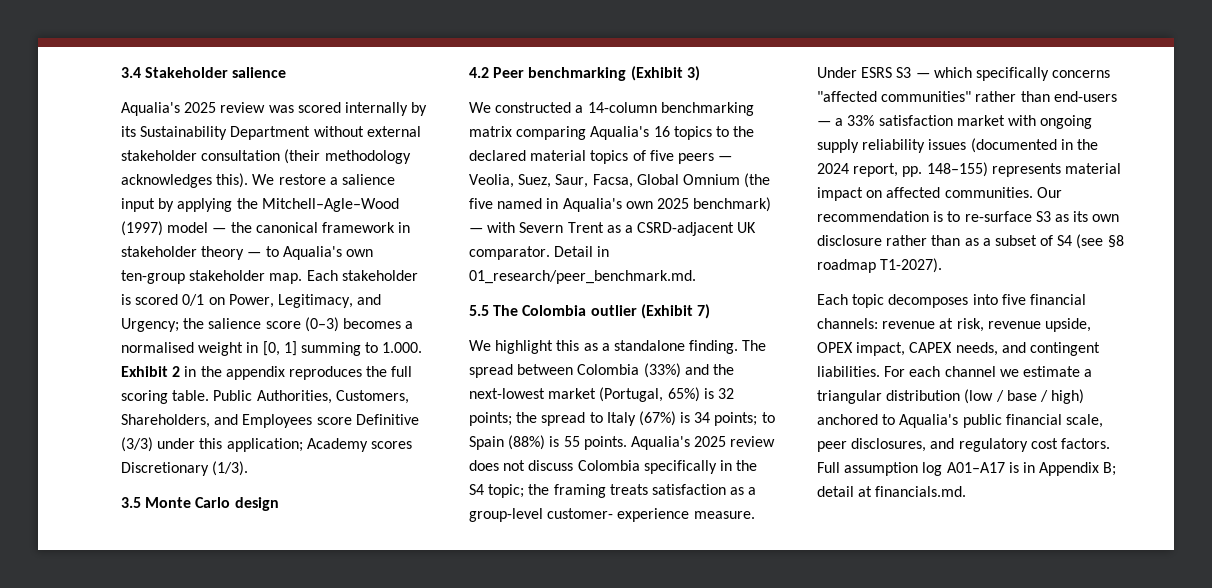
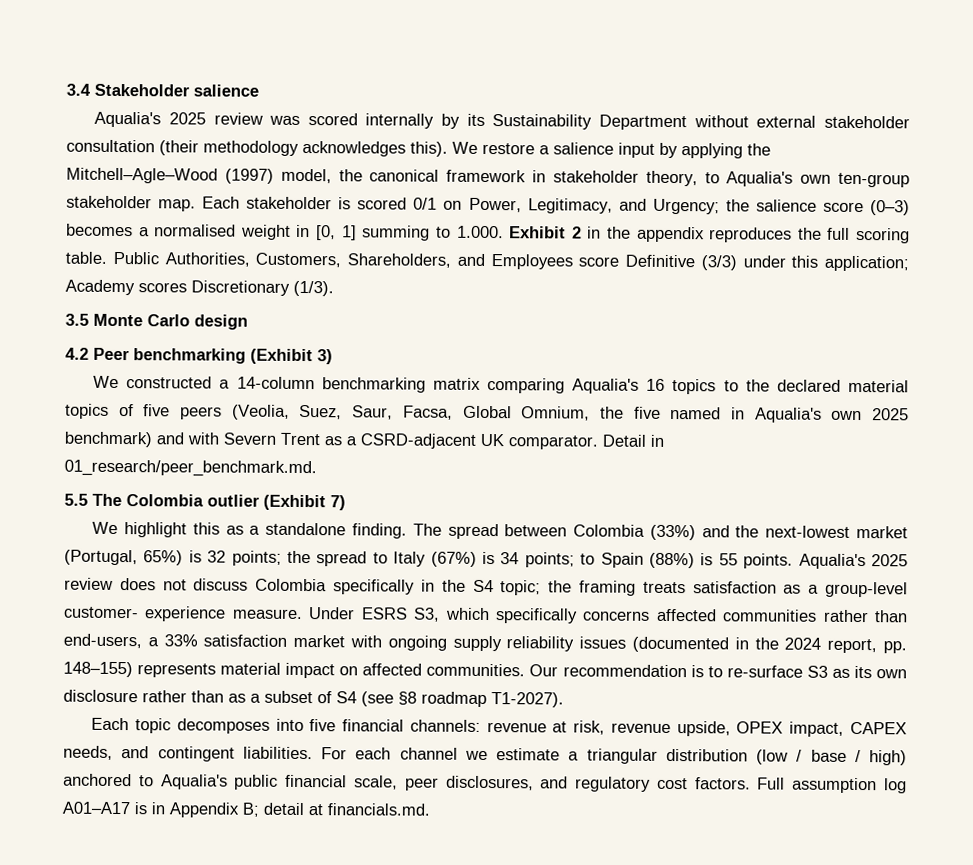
- We restore a salience input by applying the Mitchell–Agle–Wood (1997) model — the canonical framework in stakeholder theory — to Aqualia's own ten-group stakeholder map.
+ We restore a salience input by applying the Mitchell–Agle–Wood (1997) model, the canonical framework in stakeholder theory, to Aqualia's own ten-group stakeholder map.
- We constructed a 14-column benchmarking matrix comparing Aqualia's 16 topics to the declared material topics of five peers — Veolia, Suez, Saur, Facsa, Global Omnium (the five named in Aqualia's own 2025 benchmark) — with Severn Trent as a CSRD-adjacent UK comparator.
+ We constructed a 14-column benchmarking matrix comparing Aqualia's 16 topics to the declared material topics of five peers (Veolia, Suez, Saur, Facsa, Global Omnium, the five named in Aqualia's own 2025 benchmark) and with Severn Trent as a CSRD-adjacent UK comparator.
- Under ESRS S3 — which specifically concerns "affected communities" rather than end-users — a 33% satisfaction market with ongoing supply reliability issues (documented in the 2024 report, pp. 148–155) represents material impact on affected communities.
+ Under ESRS S3, which specifically concerns affected communities rather than end-users, a 33% satisfaction market with ongoing supply reliability issues (documented in the 2024 report, pp. 148–155) represents material impact on affected communities.

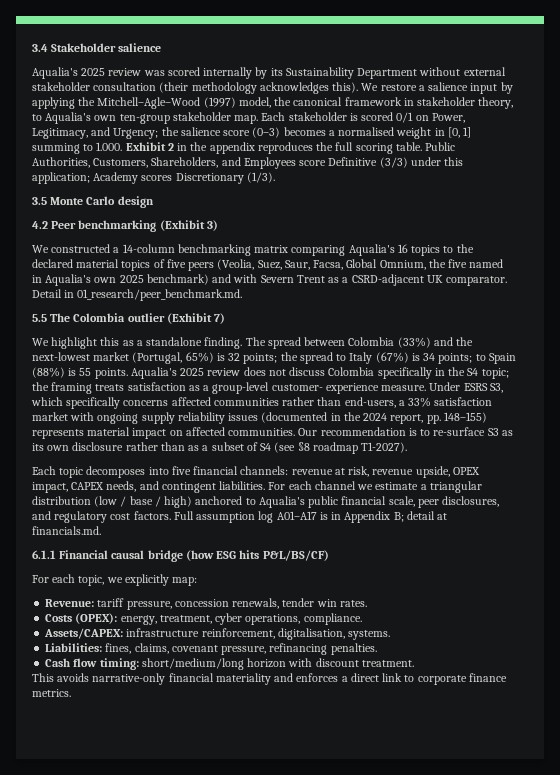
+ 6.1.1 Financial causal bridge (how ESG hits P&L/BS/CF)
+ For each topic, we explicitly map:
+ Revenue: tariff pressure, concession renewals, tender win rates.
+ Costs (OPEX): energy, treatment, cyber operations, compliance.
+ Assets/CAPEX: infrastructure reinforcement, digitalisation, systems.
+ Liabilities: fines, claims, covenant pressure, refinancing penalties.
+ Cash flow timing: short/medium/long horizon with discount treatment.
+ This avoids narrative-only financial materiality and enforces a direct link to corporate finance metrics.

